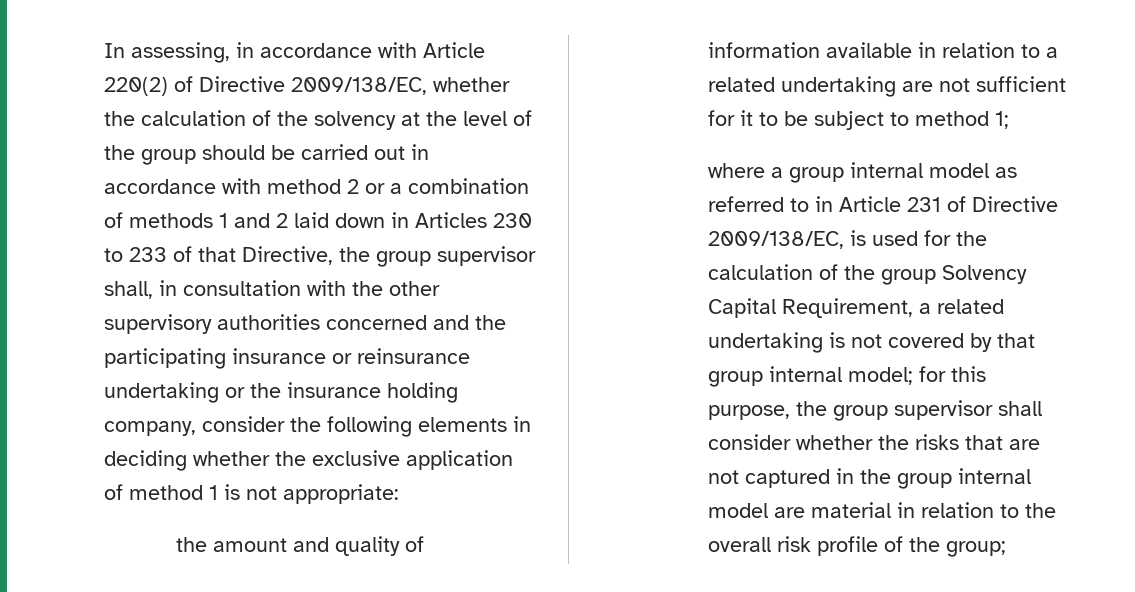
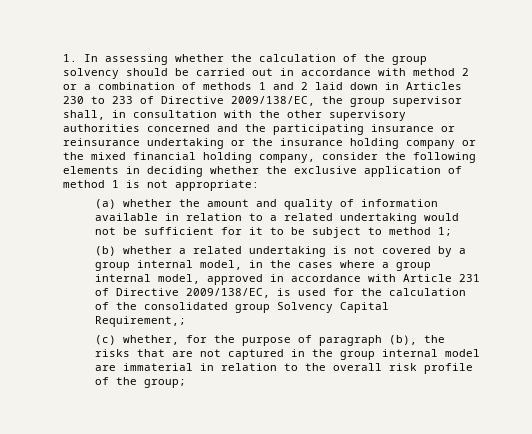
- In assessing, in accordance with Article 220(2) of Directive 2009/138/EC, whether the calculation of the solvency at the level of the group should be carried out in accordance with method 2 or a combination of methods 1 and 2 laid down in Articles 230 to 233 of that Directive, the group supervisor shall, in consultation with the other supervisory authorities concerned and the participating insurance or reinsurance undertaking or the insurance holding company, consider the following elements in deciding whether the exclusive application of method 1 is not appropriate:
+ 1. In assessing whether the calculation of the group solvency should be carried out in accordance with method 2 or a combination of methods 1 and 2 laid down in Articles 230 to 233 of Directive 2009/138/EC, the group supervisor shall, in consultation with the other supervisory authorities concerned and the participating insurance or reinsurance undertaking or the insurance holding company or the mixed financial holding company, consider the following elements in deciding whether the exclusive application of method 1 is not appropriate:
- the amount and quality of information available in relation to a related undertaking are not sufficient for it to be subject to method 1;
+ (a) whether the amount and quality of information available in relation to a related undertaking would not be sufficient for it to be subject to method 1;
- where a group internal model as referred to in Article 231 of Directive 2009/138/EC, is used for the calculation of the group Solvency Capital Requirement, a related undertaking is not covered by that group internal model; for this purpose, the group supervisor shall consider whether the risks that are not captured in the group internal model are material in relation to the overall risk profile of the group;
+ (b) whether a related undertaking is not covered by a group internal model, in the cases where a group internal model, approved in accordance with Article 231 of Directive 2009/138/EC, is used for the calculation of the consolidated group Solvency Capital Requirement,;
+ (c) whether, for the purpose of paragraph (b), the risks that are not captured in the group internal model are immaterial in relation to the overall risk profile of the group;

